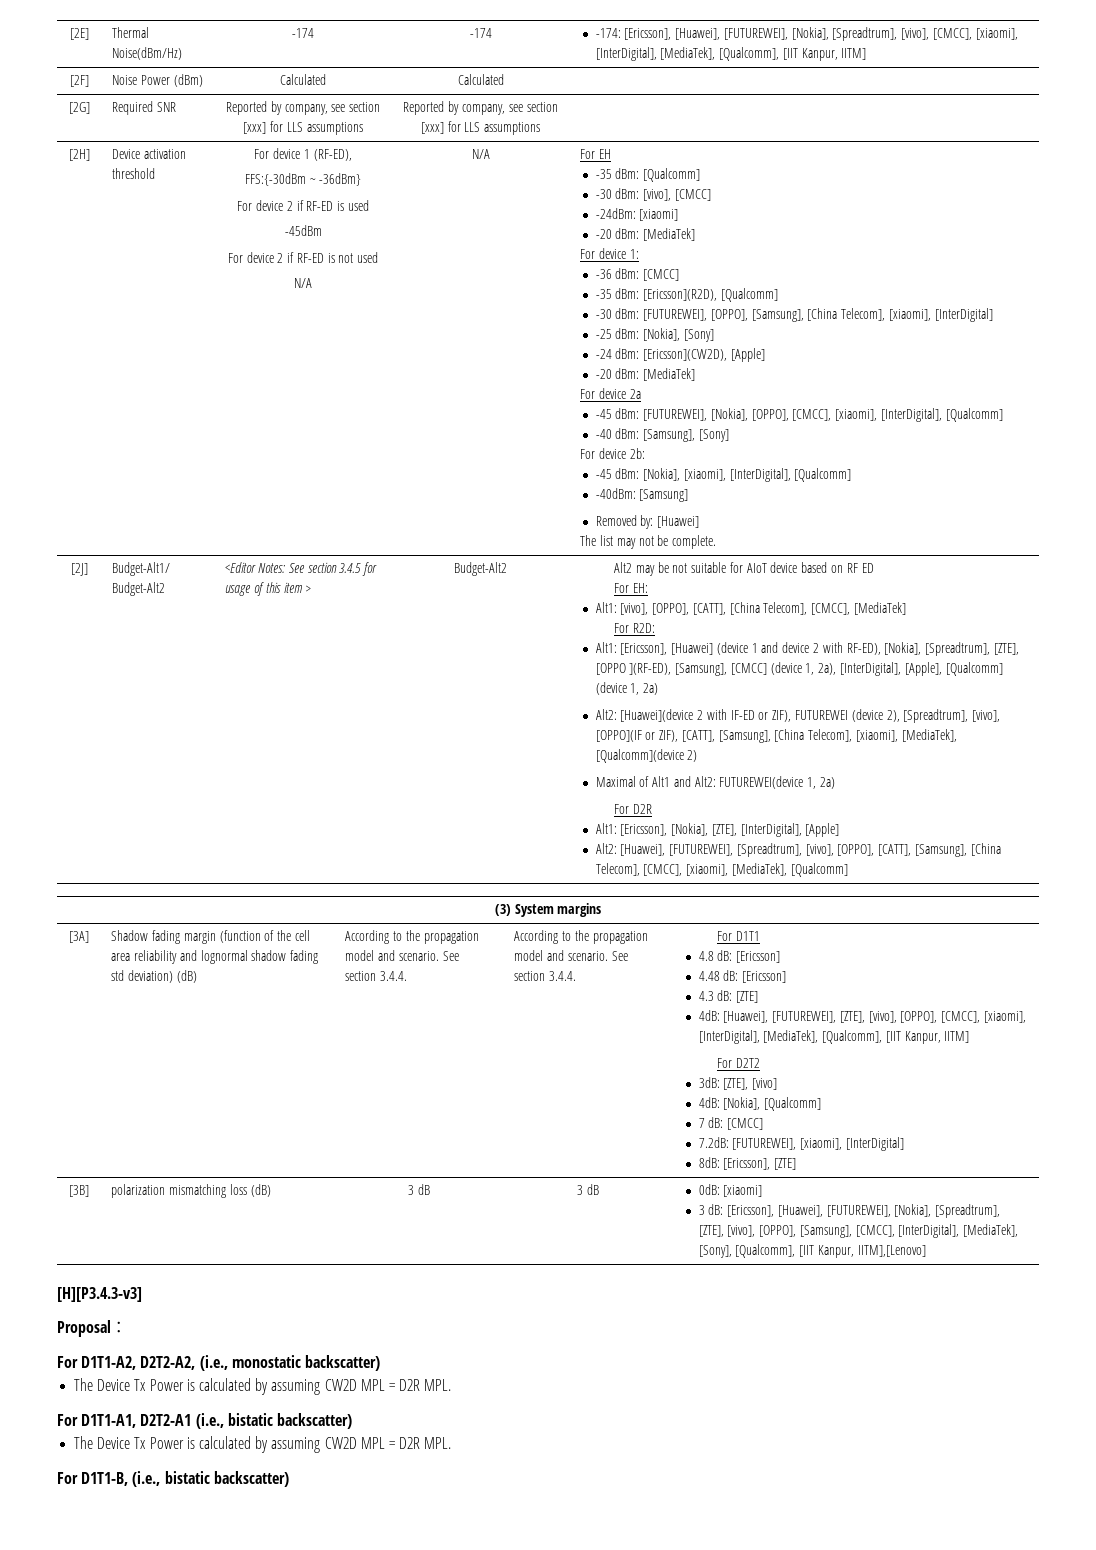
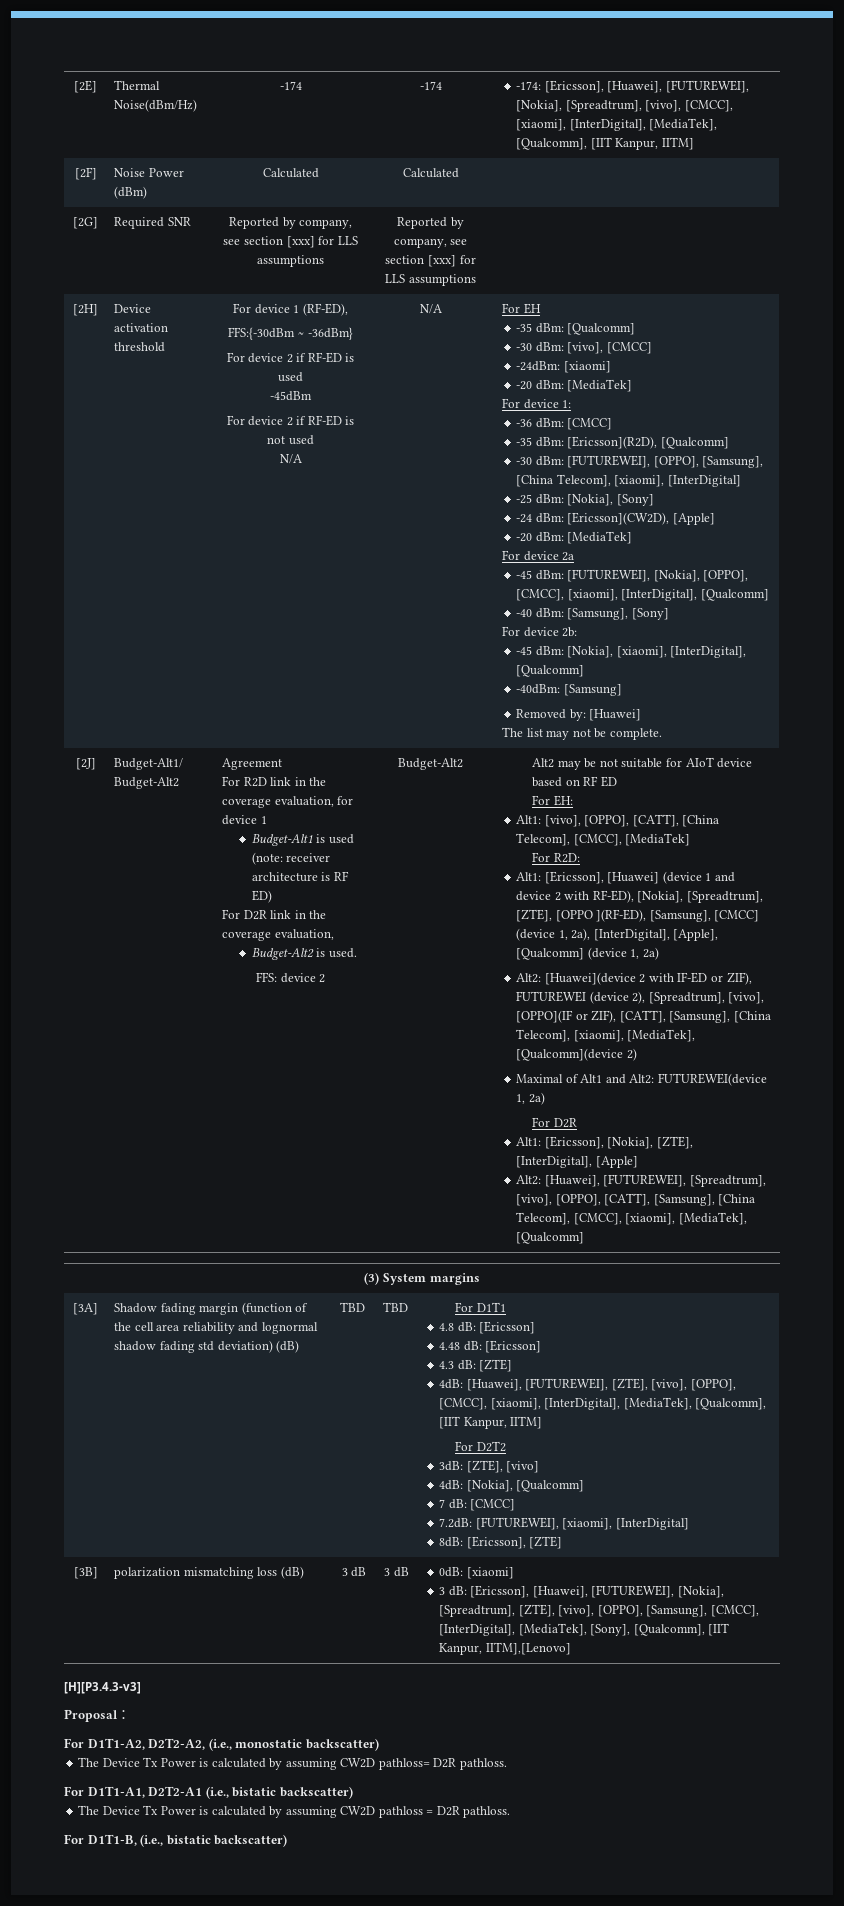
- <Editor Notes: See section 3.4.5 for usage of this item >
+ Agreement
+ For R2D link in the coverage evaluation, for device 1
+ Budget-Alt1 is used (note: receiver architecture is RF ED)
+ For D2R link in the coverage evaluation,
+ Budget-Alt2 is used.
+ FFS: device 2
- According to the propagation model and scenario. See section 3.4.4. | According to the propagation model and scenario. See section 3.4.4.
+ TBD | TBD
  For D1T1-A2, D2T2-A2, (i.e., monostatic backscatter)
- The Device Tx Power is calculated by assuming CW2D MPL = D2R MPL.
+ The Device Tx Power is calculated by assuming CW2D pathloss= D2R pathloss.
  For D1T1-A1, D2T2-A1 (i.e., bistatic backscatter)
- The Device Tx Power is calculated by assuming CW2D MPL = D2R MPL.
+ The Device Tx Power is calculated by assuming CW2D pathloss = D2R pathloss.

